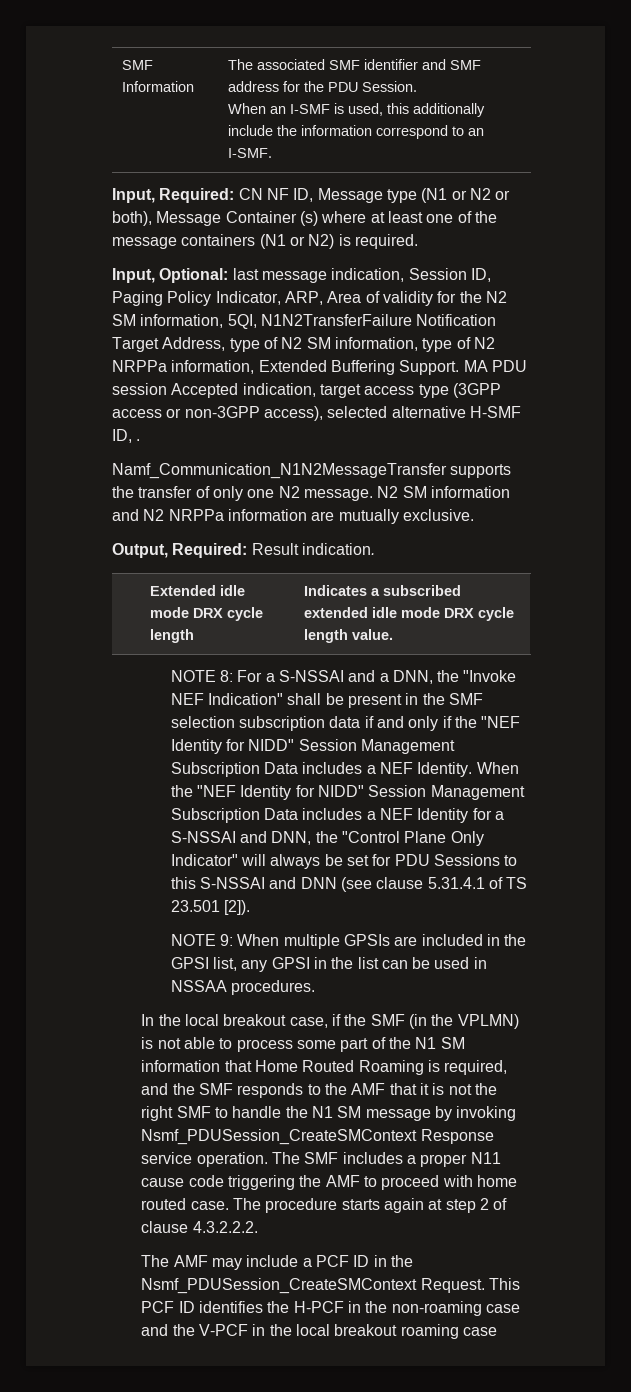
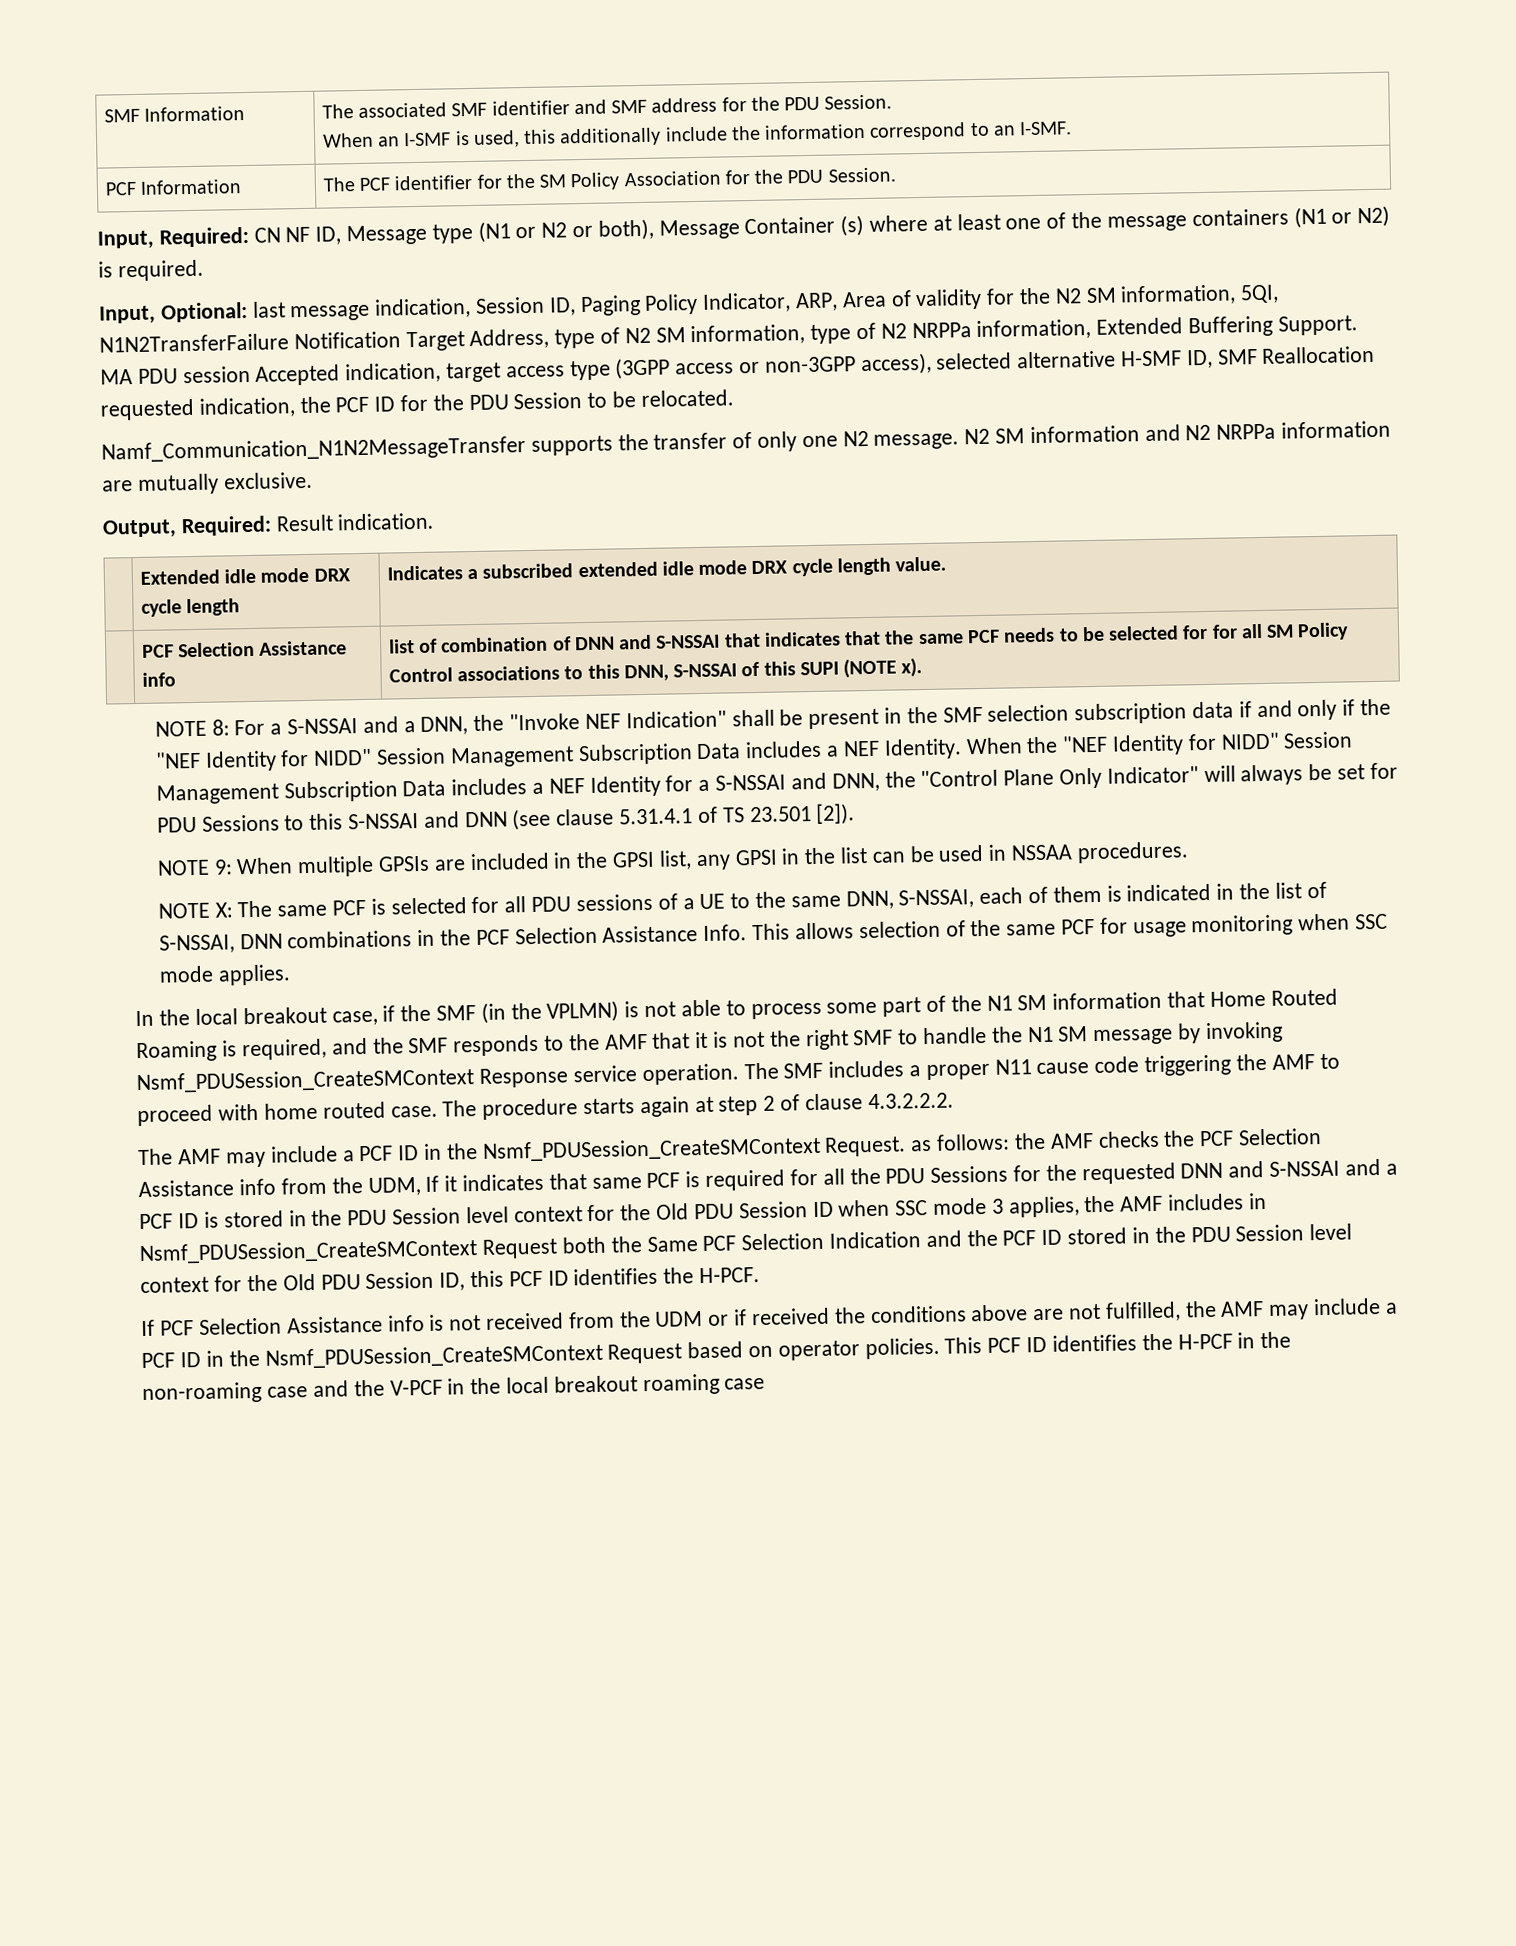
+ PCF Information | The PCF identifier for the SM Policy Association for the PDU Session.
- MA PDU session Accepted indication, target access type (3GPP access or non-3GPP access), selected alternative H-SMF ID, .
+ MA PDU session Accepted indication, target access type (3GPP access or non-3GPP access), selected alternative H-SMF ID, SMF Reallocation requested indication, the PCF ID for the PDU Session to be relocated.
+ | PCF Selection Assistance info | list of combination of DNN and S-NSSAI that indicates that the same PCF needs to be selected for for all SM Policy Control associations to this DNN, S-NSSAI of this SUPI (NOTE x).
+ NOTE X: The same PCF is selected for all PDU sessions of a UE to the same DNN, S-NSSAI, each of them is indicated in the list of S-NSSAI, DNN combinations in the PCF Selection Assistance Info. This allows selection of the same PCF for usage monitoring when SSC mode applies.
- The AMF may include a PCF ID in the Nsmf_PDUSession_CreateSMContext Request.
+ The AMF may include a PCF ID in the Nsmf_PDUSession_CreateSMContext Request. as follows: the AMF checks the PCF Selection Assistance info from the UDM, If it indicates that same PCF is required for all the PDU Sessions for the requested DNN and S-NSSAI and a PCF ID is stored in the PDU Session level context for the Old PDU Session ID when SSC mode 3 applies, the AMF includes in Nsmf_PDUSession_CreateSMContext Request both the Same PCF Selection Indication and the PCF ID stored in the PDU Session level context for the Old PDU Session ID, this PCF ID identifies the H-PCF.
+ If PCF Selection Assistance info is not received from the UDM or if received the conditions above are not fulfilled, the AMF may include a PCF ID in the Nsmf_PDUSession_CreateSMContext Request based on operator policies.

